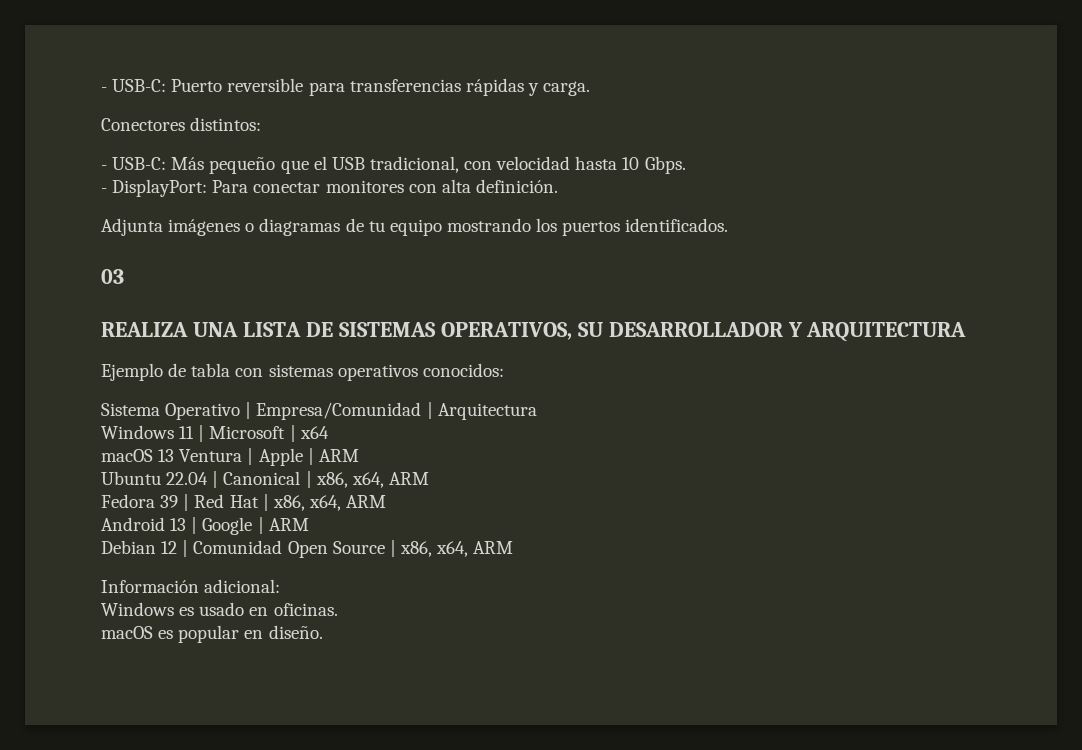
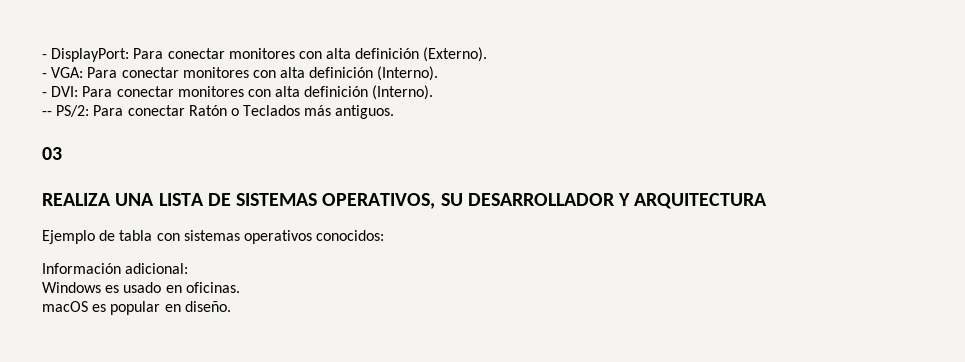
- - USB-C: Puerto reversible para transferencias rápidas y carga.
- Conectores distintos:
- - USB-C: Más pequeño que el USB tradicional, con velocidad hasta 10 Gbps.
- - DisplayPort: Para conectar monitores con alta definición.
- Adjunta imágenes o diagramas de tu equipo mostrando los puertos identificados.
+ - DisplayPort: Para conectar monitores con alta definición (Externo).
+ - VGA: Para conectar monitores con alta definición (Interno).
+ - DVI: Para conectar monitores con alta definición (Interno).
+ -- PS/2: Para conectar Ratón o Teclados más antiguos.
- Sistema Operativo | Empresa/Comunidad | Arquitectura
- Windows 11 | Microsoft | x64
- macOS 13 Ventura | Apple | ARM
- Ubuntu 22.04 | Canonical | x86, x64, ARM
- Fedora 39 | Red Hat | x86, x64, ARM
- Android 13 | Google | ARM
- Debian 12 | Comunidad Open Source | x86, x64, ARM

